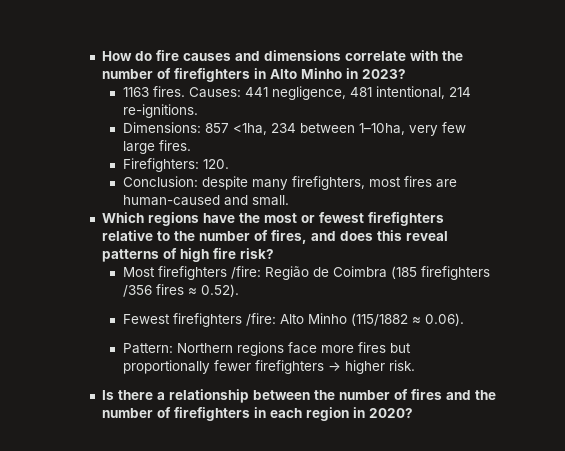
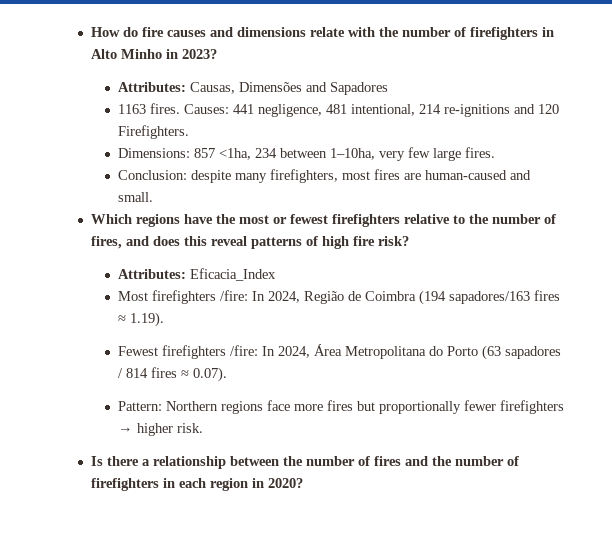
- How do fire causes and dimensions correlate with the number of firefighters in Alto Minho in 2023?
+ How do fire causes and dimensions relate with the number of firefighters in Alto Minho in 2023?
+ Attributes: Causas, Dimensões and Sapadores
- Causes: 441 negligence, 481 intentional, 214 re-ignitions.
+ Causes: 441 negligence, 481 intentional, 214 re-ignitions and 120 Firefighters.
- Firefighters: 120.
+ Attributes: Eficacia_Index
- Most firefighters /fire: Região de Coimbra (185 firefighters /356 fires ≈ 0.52).
+ Most firefighters /fire: In 2024, Região de Coimbra (194 sapadores/163 fires ≈ 1.19).
- Fewest firefighters /fire: Alto Minho (115/1882 ≈ 0.06).
+ Fewest firefighters /fire: In 2024, Área Metropolitana do Porto (63 sapadores / 814 fires ≈ 0.07).

